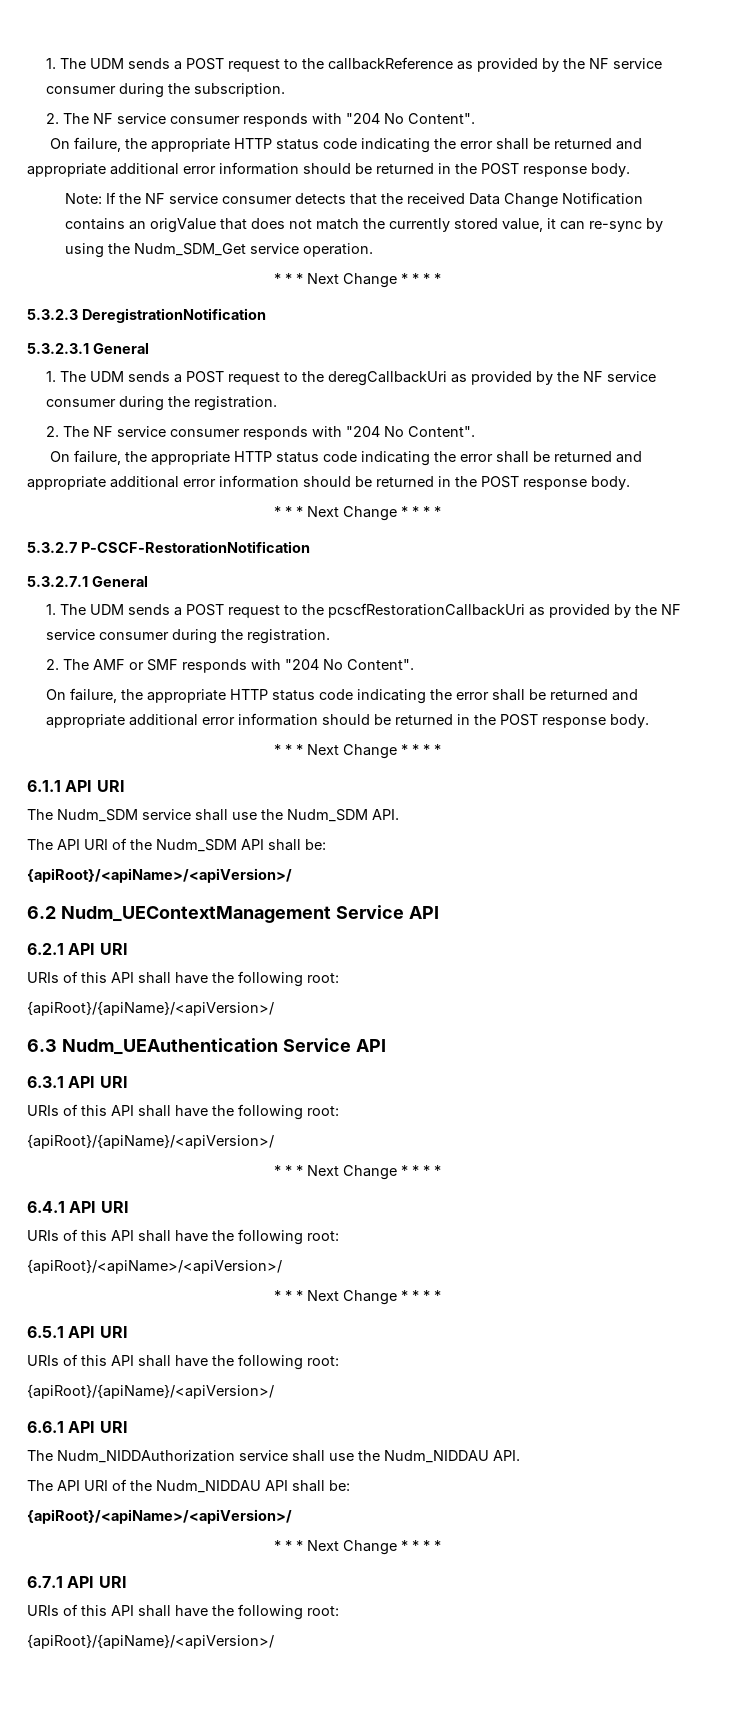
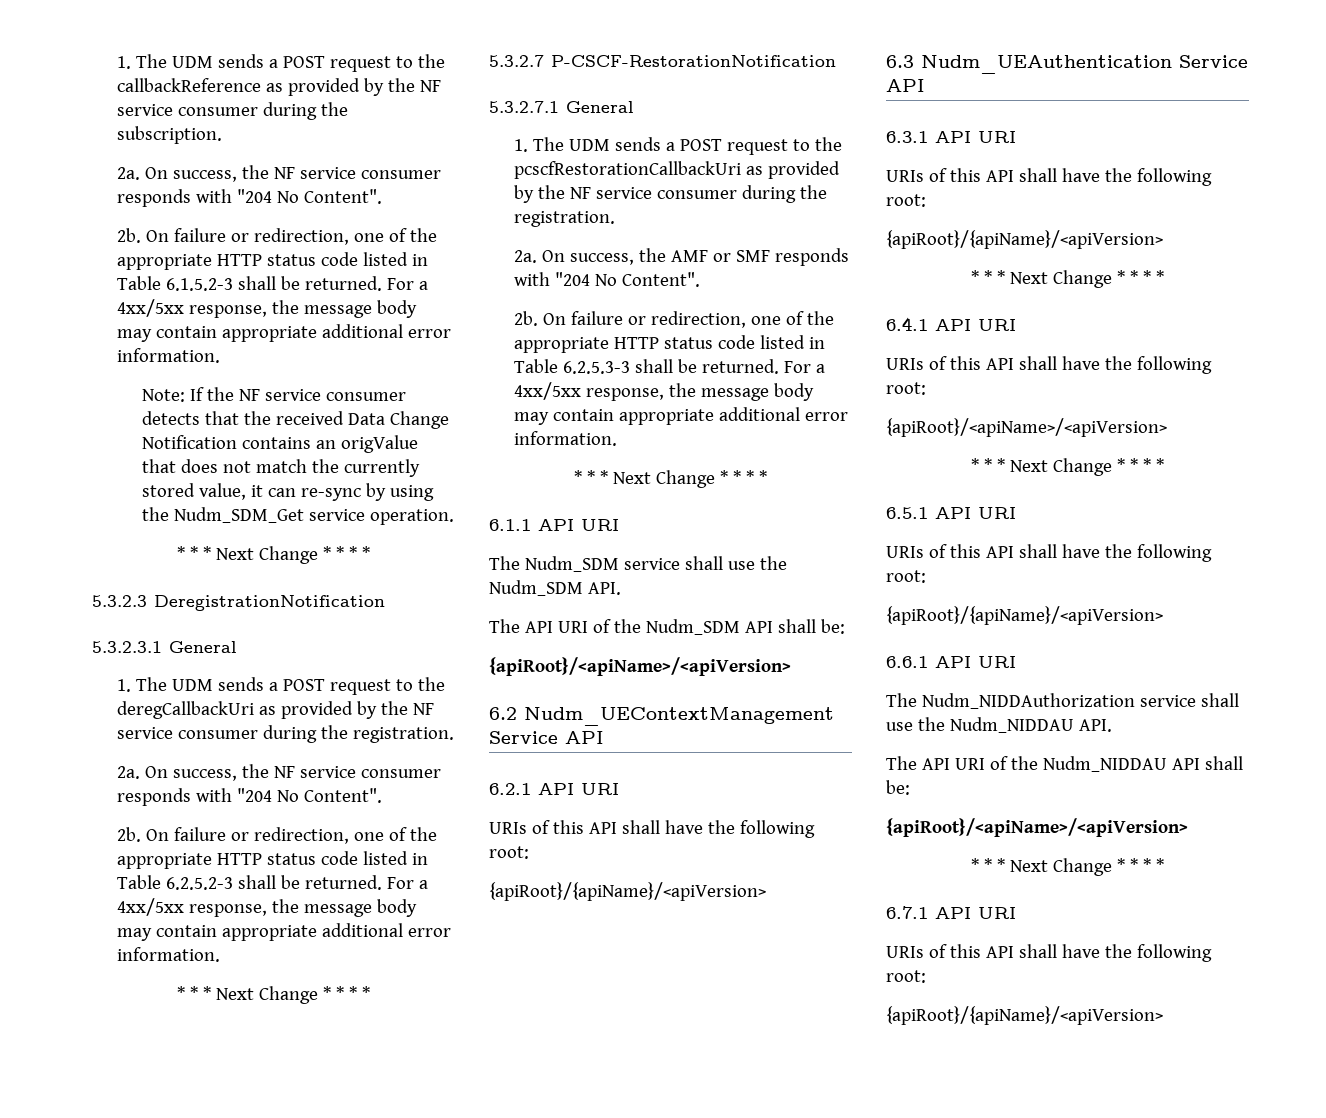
  1. The UDM sends a POST request to the callbackReference as provided by the NF service consumer during the subscription.
- 2. The NF service consumer responds with "204 No Content".
- On failure, the appropriate HTTP status code indicating the error shall be returned and appropriate additional error information should be returned in the POST response body.
+ 2a. On success, the NF service consumer responds with "204 No Content".
+ 2b. On failure or redirection, one of the appropriate HTTP status code listed in Table 6.1.5.2-3 shall be returned. For a 4xx/5xx response, the message body may contain appropriate additional error information.
  1. The UDM sends a POST request to the deregCallbackUri as provided by the NF service consumer during the registration.
- 2. The NF service consumer responds with "204 No Content".
- On failure, the appropriate HTTP status code indicating the error shall be returned and appropriate additional error information should be returned in the POST response body.
+ 2a. On success, the NF service consumer responds with "204 No Content".
+ 2b. On failure or redirection, one of the appropriate HTTP status code listed in Table 6.2.5.2-3 shall be returned. For a 4xx/5xx response, the message body may contain appropriate additional error information.
- 2. The AMF or SMF responds with "204 No Content".
- On failure, the appropriate HTTP status code indicating the error shall be returned and appropriate additional error information should be returned in the POST response body.
+ 2a. On success, the AMF or SMF responds with "204 No Content".
+ 2b. On failure or redirection, one of the appropriate HTTP status code listed in Table 6.2.5.3-3 shall be returned. For a 4xx/5xx response, the message body may contain appropriate additional error information.
  The API URI of the Nudm_SDM API shall be:
- {apiRoot}/<apiName>/<apiVersion>/
+ {apiRoot}/<apiName>/<apiVersion>
  6.2.1 API URI
  URIs of this API shall have the following root:
- {apiRoot}/{apiName}/<apiVersion>/
+ {apiRoot}/{apiName}/<apiVersion>
  6.3.1 API URI
  URIs of this API shall have the following root:
- {apiRoot}/{apiName}/<apiVersion>/
+ {apiRoot}/{apiName}/<apiVersion>
  6.4.1 API URI
  URIs of this API shall have the following root:
- {apiRoot}/<apiName>/<apiVersion>/
+ {apiRoot}/<apiName>/<apiVersion>
  6.5.1 API URI
  URIs of this API shall have the following root:
- {apiRoot}/{apiName}/<apiVersion>/
+ {apiRoot}/{apiName}/<apiVersion>
  The API URI of the Nudm_NIDDAU API shall be:
- {apiRoot}/<apiName>/<apiVersion>/
+ {apiRoot}/<apiName>/<apiVersion>
  6.7.1 API URI
  URIs of this API shall have the following root:
- {apiRoot}/{apiName}/<apiVersion>/
+ {apiRoot}/{apiName}/<apiVersion>

